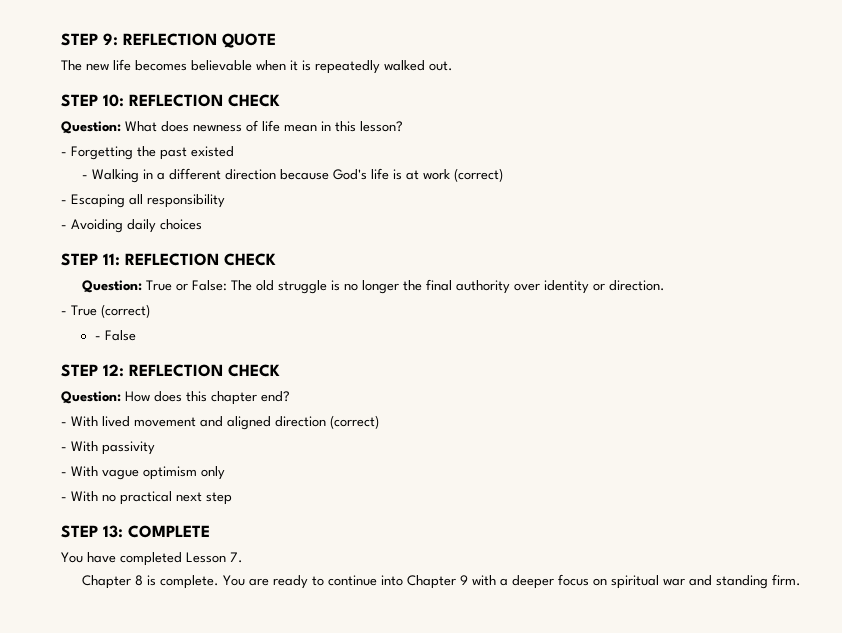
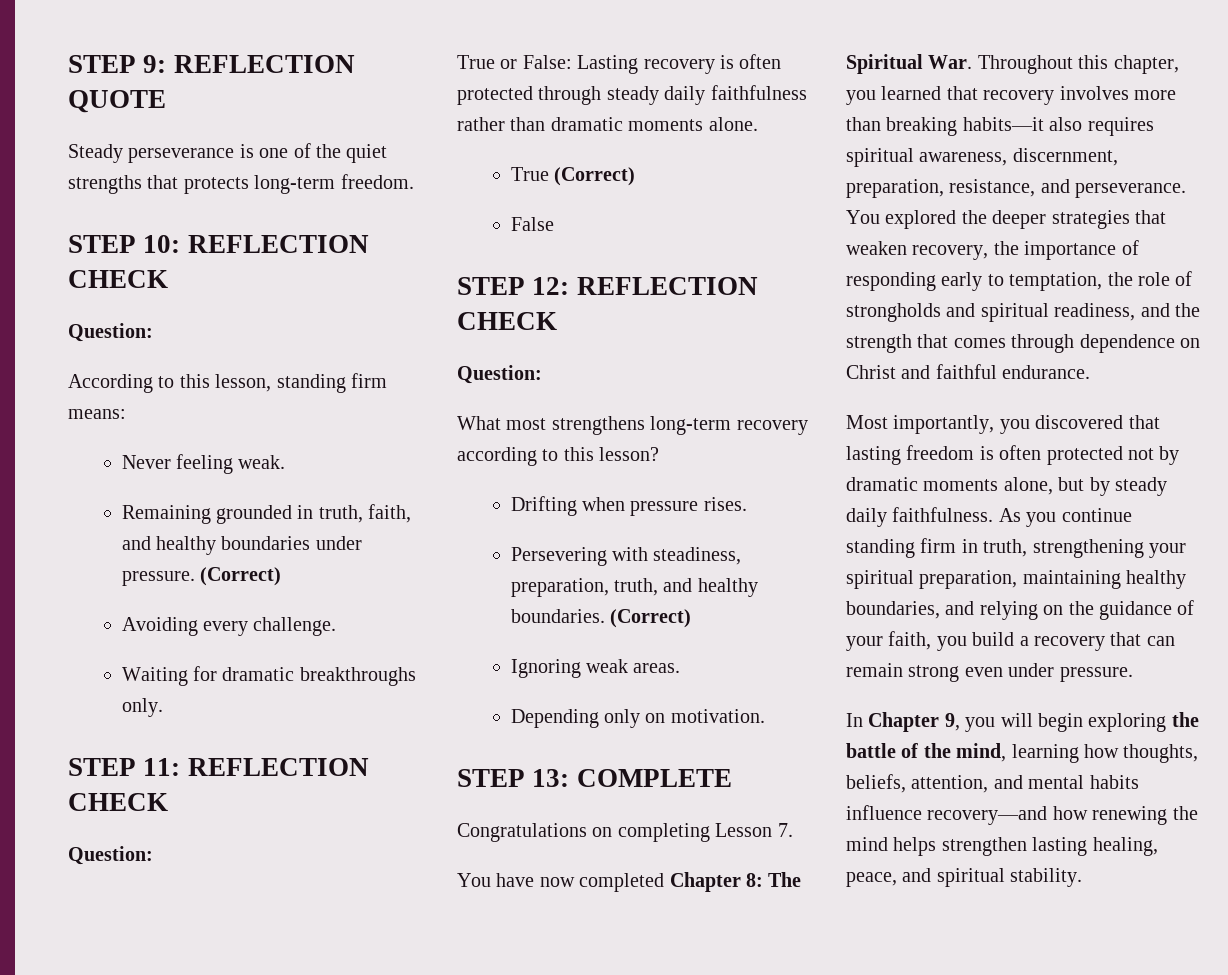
- The new life becomes believable when it is repeatedly walked out.
+ Steady perseverance is one of the quiet strengths that protects long-term freedom.
  STEP 10: REFLECTION CHECK
- Question: What does newness of life mean in this lesson?
- - Forgetting the past existed
- - Walking in a different direction because God's life is at work (correct)
- - Escaping all responsibility
- - Avoiding daily choices
+ Question:
+ According to this lesson, standing firm means:
+ Never feeling weak.
+ Remaining grounded in truth, faith, and healthy boundaries under pressure. (Correct)
+ Avoiding every challenge.
+ Waiting for dramatic breakthroughs only.
  STEP 11: REFLECTION CHECK
- Question: True or False: The old struggle is no longer the final authority over identity or direction.
- - True (correct)
- - False
+ Question:
+ True or False: Lasting recovery is often protected through steady daily faithfulness rather than dramatic moments alone.
+ True (Correct)
+ False
  STEP 12: REFLECTION CHECK
- Question: How does this chapter end?
- - With lived movement and aligned direction (correct)
- - With passivity
- - With vague optimism only
- - With no practical next step
+ Question:
+ What most strengthens long-term recovery according to this lesson?
+ Drifting when pressure rises.
+ Persevering with steadiness, preparation, truth, and healthy boundaries. (Correct)
+ Ignoring weak areas.
+ Depending only on motivation.
- You have completed Lesson 7.
+ Congratulations on completing Lesson 7.
- Chapter 8 is complete. You are ready to continue into Chapter 9 with a deeper focus on spiritual war and standing firm.
+ You have now completed Chapter 8: The Spiritual War. Throughout this chapter, you learned that recovery involves more than breaking habits—it also requires spiritual awareness, discernment, preparation, resistance, and perseverance. You explored the deeper strategies that weaken recovery, the importance of responding early to temptation, the role of strongholds and spiritual readiness, and the strength that comes through dependence on Christ and faithful endurance.
+ Most importantly, you discovered that lasting freedom is often protected not by dramatic moments alone, but by steady daily faithfulness. As you continue standing firm in truth, strengthening your spiritual preparation, maintaining healthy boundaries, and relying on the guidance of your faith, you build a recovery that can remain strong even under pressure.
+ In Chapter 9, you will begin exploring the battle of the mind, learning how thoughts, beliefs, attention, and mental habits influence recovery—and how renewing the mind helps strengthen lasting healing, peace, and spiritual stability.

